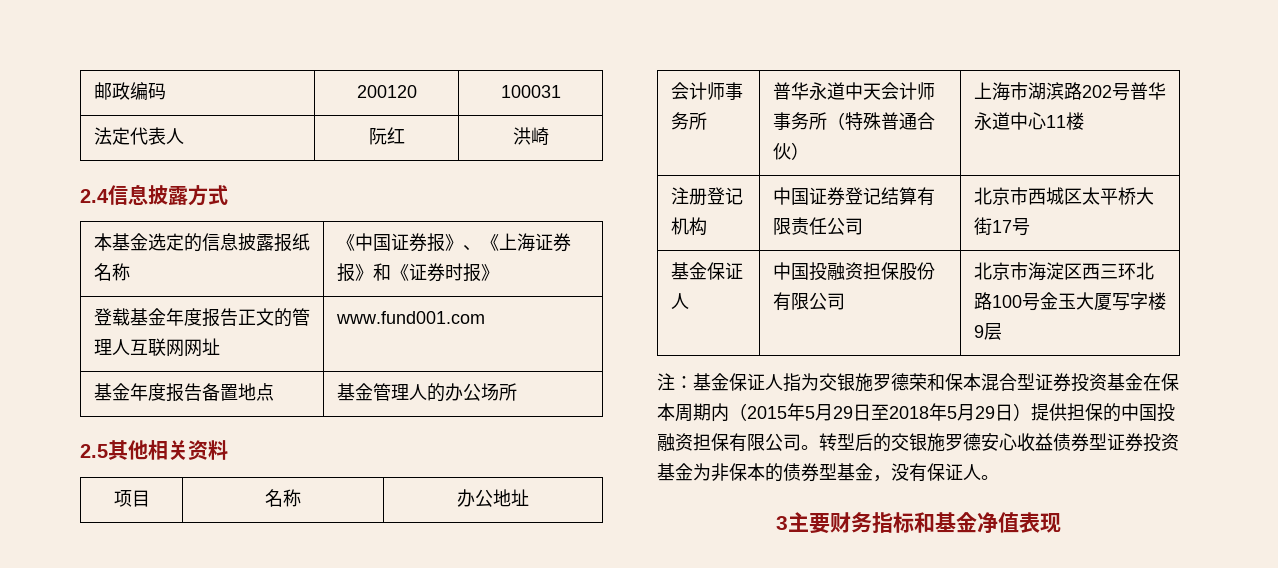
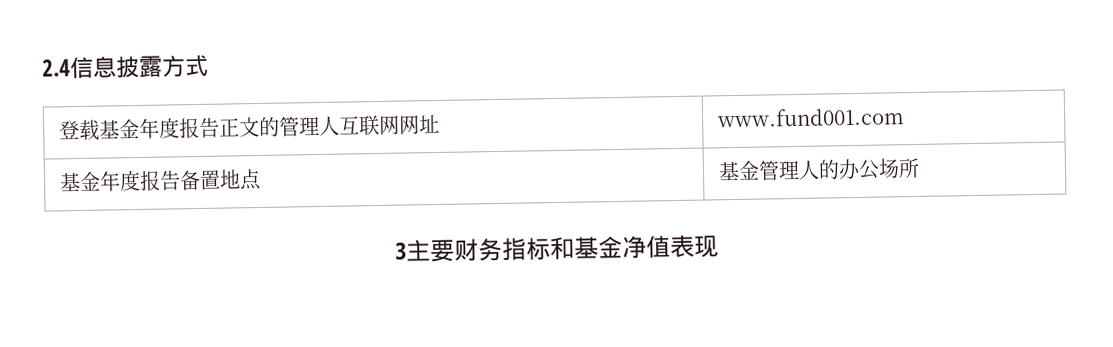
- 邮政编码 | 200120 | 100031
- 法定代表人 | 阮红 | 洪崎
  2.4信息披露方式
- 本基金选定的信息披露报纸名称 | 《中国证券报》、《上海证券报》和《证券时报》
- 2.5其他相关资料
- 项目 | 名称 | 办公地址
- 会计师事务所 | 普华永道中天会计师事务所（特殊普通合伙） | 上海市湖滨路202号普华永道中心11楼
- 注册登记机构 | 中国证券登记结算有限责任公司 | 北京市西城区太平桥大街17号
- 基金保证人 | 中国投融资担保股份有限公司 | 北京市海淀区西三环北路100号金玉大厦写字楼9层
- 注：基金保证人指为交银施罗德荣和保本混合型证券投资基金在保本周期内（2015年5月29日至2018年5月29日）提供担保的中国投融资担保有限公司。转型后的交银施罗德安心收益债券型证券投资基金为非保本的债券型基金，没有保证人。

